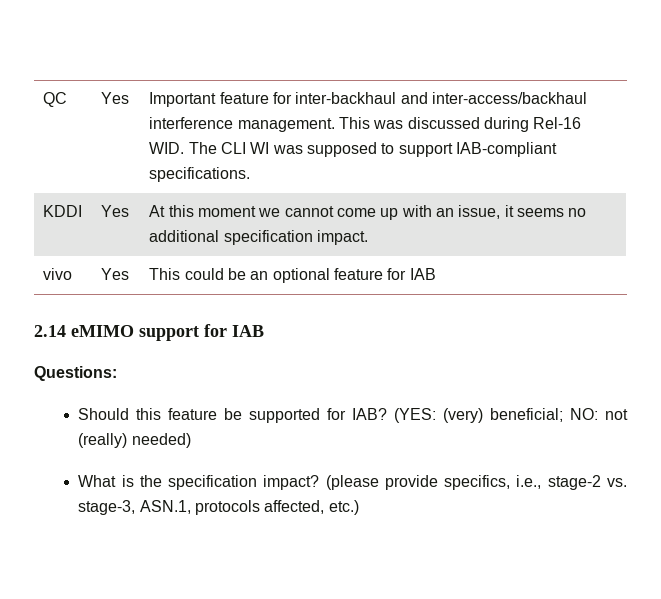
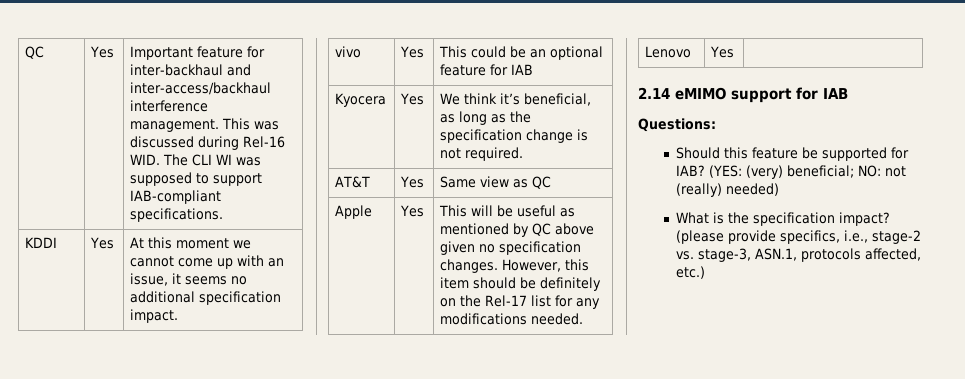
+ Kyocera | Yes | We think it’s beneficial, as long as the specification change is not required.
+ AT&T | Yes | Same view as QC
+ Apple | Yes | This will be useful as mentioned by QC above given no specification changes. However, this item should be definitely on the Rel-17 list for any modifications needed.
+ Lenovo | Yes |

